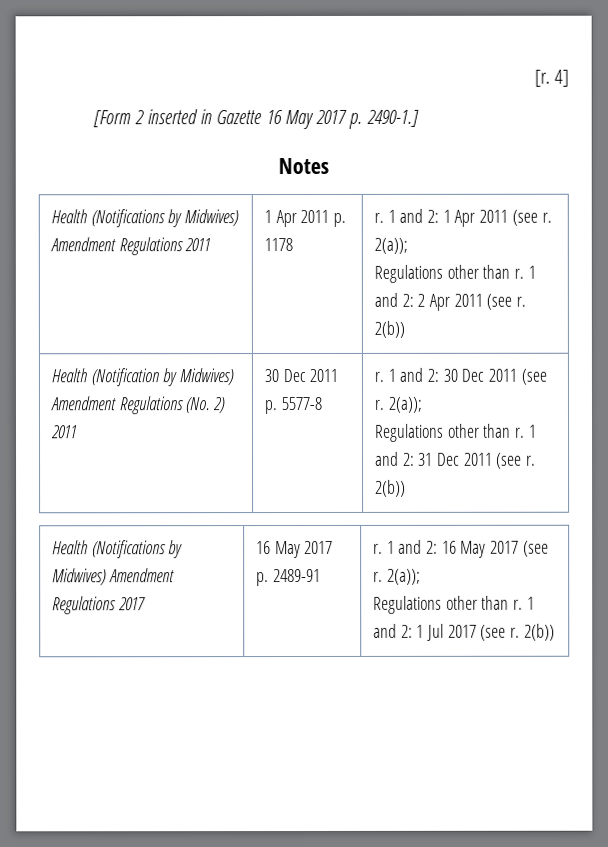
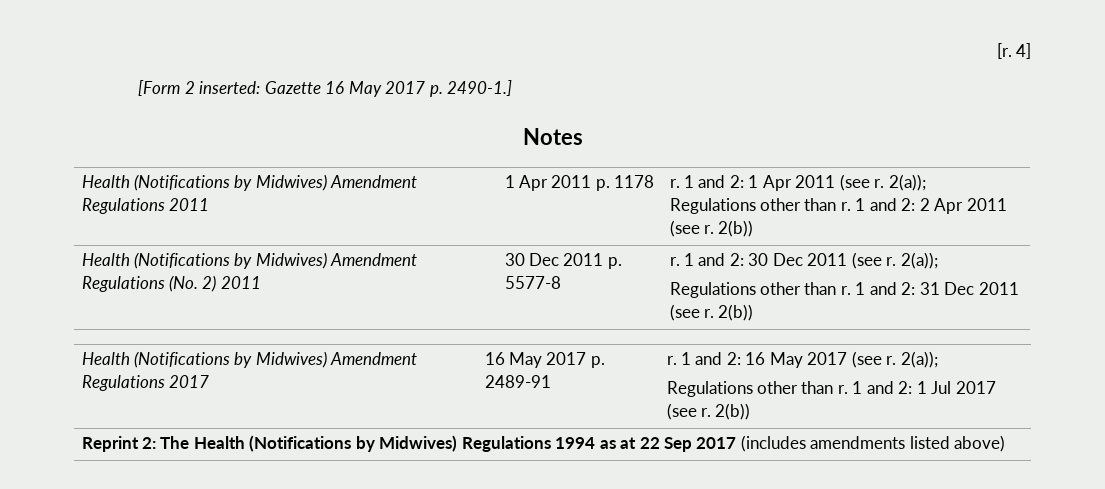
- [Form 2 inserted in Gazette 16 May 2017 p. 2490-1.]
+ [Form 2 inserted: Gazette 16 May 2017 p. 2490-1.]
- Health (Notification by Midwives) Amendment Regulations (No. 2) 2011 | 30 Dec 2011 p. 5577-8 | r. 1 and 2: 30 Dec 2011 (see r. 2(a));
+ Health (Notifications by Midwives) Amendment Regulations (No. 2) 2011 | 30 Dec 2011 p. 5577-8 | r. 1 and 2: 30 Dec 2011 (see r. 2(a));
+ Reprint 2: The Health (Notifications by Midwives) Regulations 1994 as at 22 Sep 2017 (includes amendments listed above)

